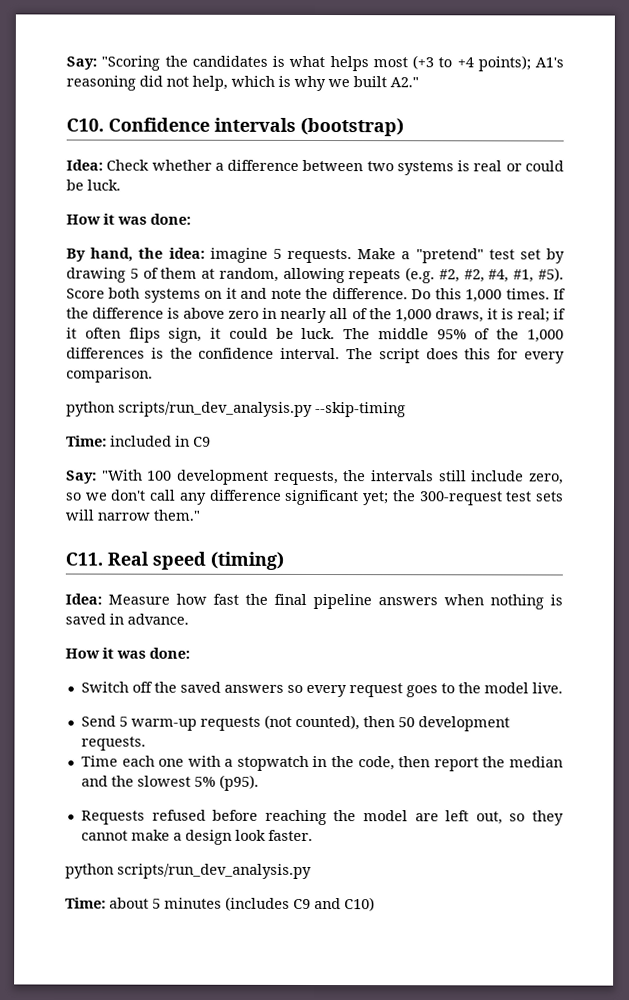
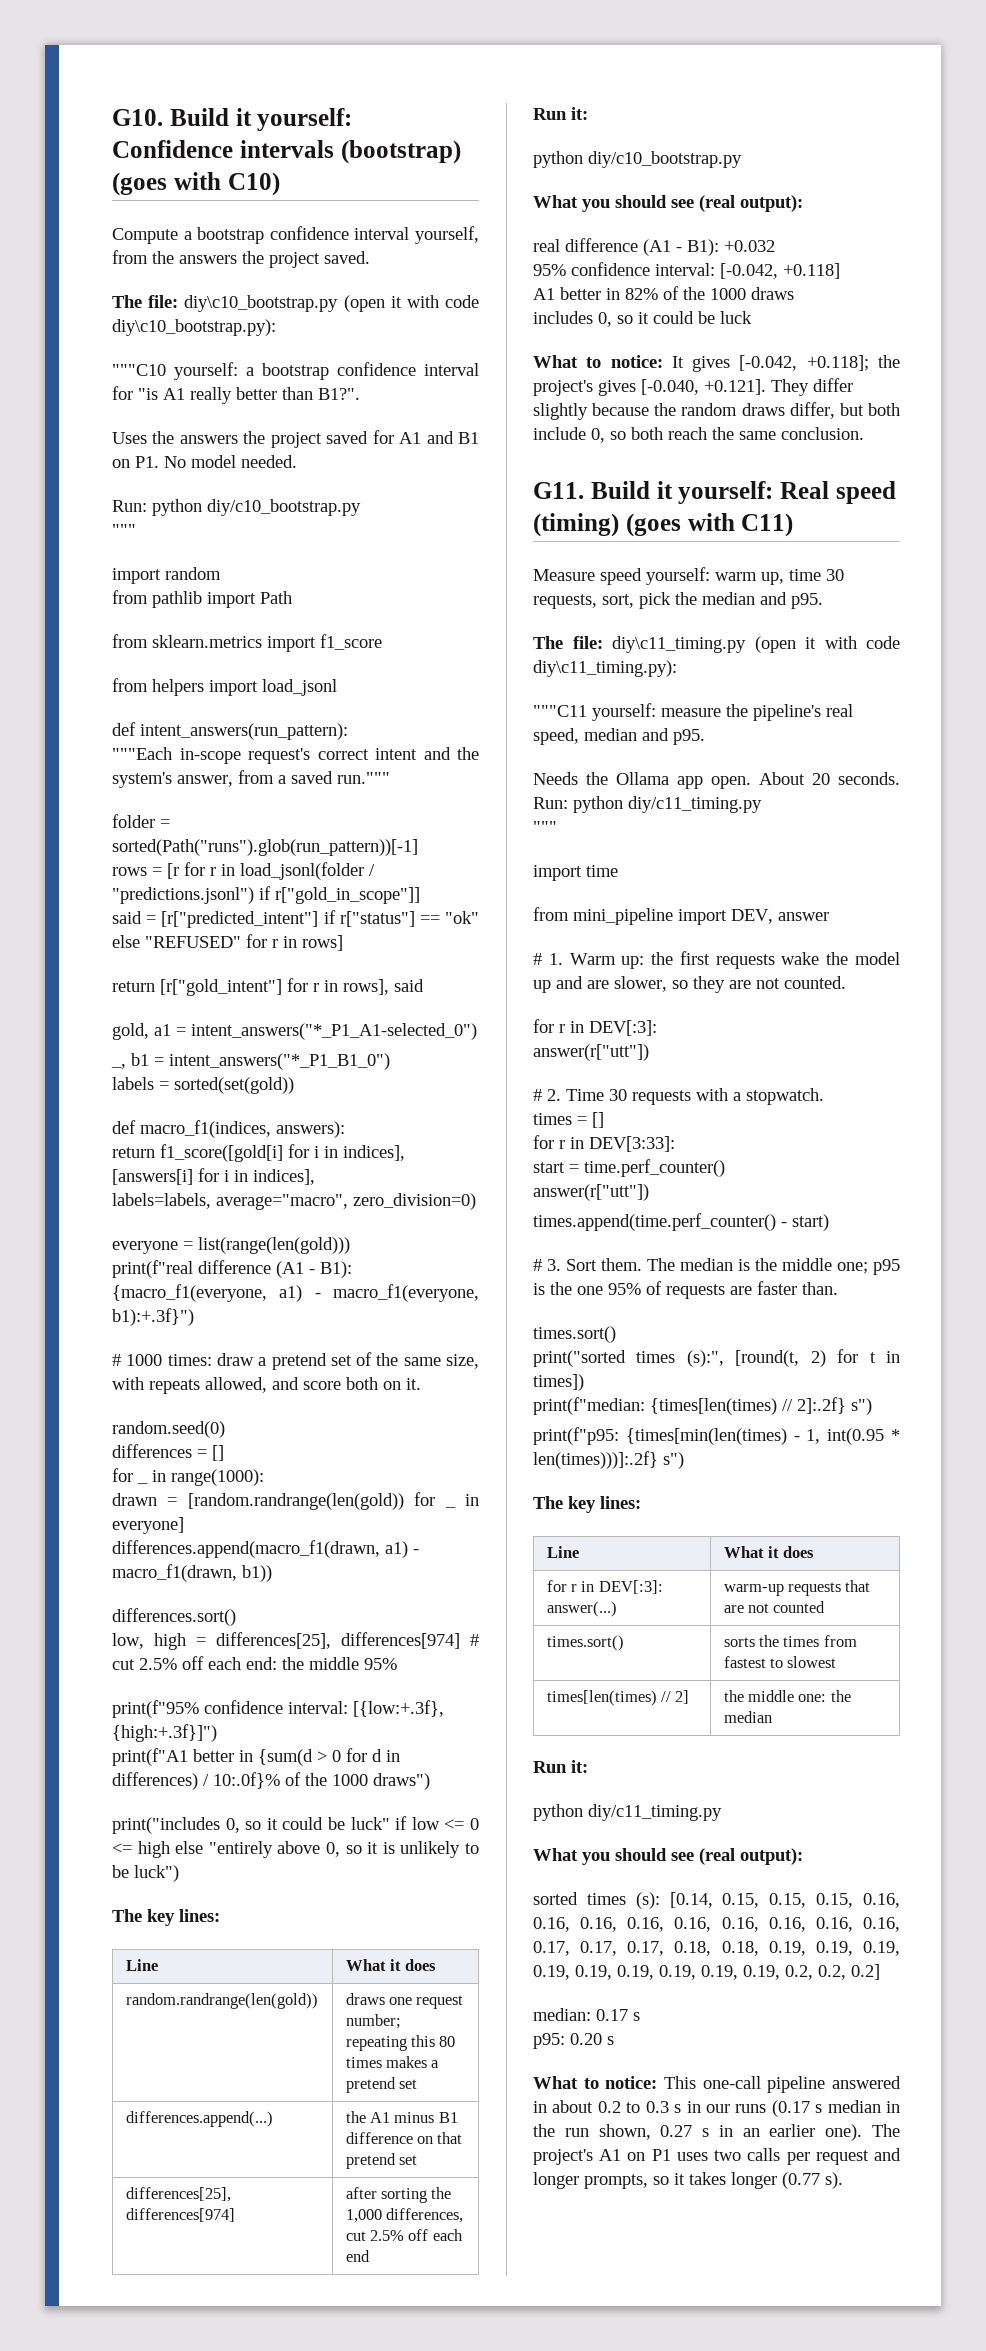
- Say: "Scoring the candidates is what helps most (+3 to +4 points); A1's reasoning did not help, which is why we built A2."
- C10. Confidence intervals (bootstrap)
- Idea: Check whether a difference between two systems is real or could be luck.
- How it was done:
- By hand, the idea: imagine 5 requests. Make a "pretend" test set by drawing 5 of them at random, allowing repeats (e.g. #2, #2, #4, #1, #5). Score both systems on it and note the difference. Do this 1,000 times. If the difference is above zero in nearly all of the 1,000 draws, it is real; if it often flips sign, it could be luck. The middle 95% of the 1,000 differences is the confidence interval. The script does this for every comparison.
- python scripts/run_dev_analysis.py --skip-timing
- Time: included in C9
- Say: "With 100 development requests, the intervals still include zero, so we don't call any difference significant yet; the 300-request test sets will narrow them."
- C11. Real speed (timing)
- Idea: Measure how fast the final pipeline answers when nothing is saved in advance.
- How it was done:
- Switch off the saved answers so every request goes to the model live.
- Send 5 warm-up requests (not counted), then 50 development requests.
- Time each one with a stopwatch in the code, then report the median and the slowest 5% (p95).
- Requests refused before reaching the model are left out, so they cannot make a design look faster.
- python scripts/run_dev_analysis.py
- Time: about 5 minutes (includes C9 and C10)
+ G10. Build it yourself: Confidence intervals (bootstrap) (goes with C10)
+ Compute a bootstrap confidence interval yourself, from the answers the project saved.
+ The file: diy\c10_bootstrap.py (open it with code diy\c10_bootstrap.py):
+ """C10 yourself: a bootstrap confidence interval for "is A1 really better than B1?".
+ Uses the answers the project saved for A1 and B1 on P1. No model needed.
+ Run: python diy/c10_bootstrap.py
+ """
+ import random
+ from pathlib import Path
+ from sklearn.metrics import f1_score
+ from helpers import load_jsonl
+ def intent_answers(run_pattern):
+ """Each in-scope request's correct intent and the system's answer, from a saved run."""
+ folder = sorted(Path("runs").glob(run_pattern))[-1]
+ rows = [r for r in load_jsonl(folder / "predictions.jsonl") if r["gold_in_scope"]]
+ said = [r["predicted_intent"] if r["status"] == "ok" else "REFUSED" for r in rows]
+ return [r["gold_intent"] for r in rows], said
+ gold, a1 = intent_answers("*_P1_A1-selected_0")
+ _, b1 = intent_answers("*_P1_B1_0")
+ labels = sorted(set(gold))
+ def macro_f1(indices, answers):
+ return f1_score([gold[i] for i in indices], [answers[i] for i in indices],
+ labels=labels, average="macro", zero_division=0)
+ everyone = list(range(len(gold)))
+ print(f"real difference (A1 - B1): {macro_f1(everyone, a1) - macro_f1(everyone, b1):+.3f}")
+ # 1000 times: draw a pretend set of the same size, with repeats allowed, and score both on it.
+ random.seed(0)
+ differences = []
+ for _ in range(1000):
+ drawn = [random.randrange(len(gold)) for _ in everyone]
+ differences.append(macro_f1(drawn, a1) - macro_f1(drawn, b1))
+ differences.sort()
+ low, high = differences[25], differences[974] # cut 2.5% off each end: the middle 95%
+ print(f"95% confidence interval: [{low:+.3f}, {high:+.3f}]")
+ print(f"A1 better in {sum(d > 0 for d in differences) / 10:.0f}% of the 1000 draws")
+ print("includes 0, so it could be luck" if low <= 0 <= high else "entirely above 0, so it is unlikely to be luck")
+ The key lines:
+ Line | What it does
+ random.randrange(len(gold)) | draws one request number; repeating this 80 times makes a pretend set
+ differences.append(...) | the A1 minus B1 difference on that pretend set
+ differences[25], differences[974] | after sorting the 1,000 differences, cut 2.5% off each end
+ Run it:
+ python diy/c10_bootstrap.py
+ What you should see (real output):
+ real difference (A1 - B1): +0.032
+ 95% confidence interval: [-0.042, +0.118]
+ A1 better in 82% of the 1000 draws
+ includes 0, so it could be luck
+ What to notice: It gives [-0.042, +0.118]; the project's gives [-0.040, +0.121]. They differ slightly because the random draws differ, but both include 0, so both reach the same conclusion.
+ G11. Build it yourself: Real speed (timing) (goes with C11)
+ Measure speed yourself: warm up, time 30 requests, sort, pick the median and p95.
+ The file: diy\c11_timing.py (open it with code diy\c11_timing.py):
+ """C11 yourself: measure the pipeline's real speed, median and p95.
+ Needs the Ollama app open. About 20 seconds. Run: python diy/c11_timing.py
+ """
+ import time
+ from mini_pipeline import DEV, answer
+ # 1. Warm up: the first requests wake the model up and are slower, so they are not counted.
+ for r in DEV[:3]:
+ answer(r["utt"])
+ # 2. Time 30 requests with a stopwatch.
+ times = []
+ for r in DEV[3:33]:
+ start = time.perf_counter()
+ answer(r["utt"])
+ times.append(time.perf_counter() - start)
+ # 3. Sort them. The median is the middle one; p95 is the one 95% of requests are faster than.
+ times.sort()
+ print("sorted times (s):", [round(t, 2) for t in times])
+ print(f"median: {times[len(times) // 2]:.2f} s")
+ print(f"p95: {times[min(len(times) - 1, int(0.95 * len(times)))]:.2f} s")
+ The key lines:
+ Line | What it does
+ for r in DEV[:3]: answer(...) | warm-up requests that are not counted
+ times.sort() | sorts the times from fastest to slowest
+ times[len(times) // 2] | the middle one: the median
+ Run it:
+ python diy/c11_timing.py
+ What you should see (real output):
+ sorted times (s): [0.14, 0.15, 0.15, 0.15, 0.16, 0.16, 0.16, 0.16, 0.16, 0.16, 0.16, 0.16, 0.16, 0.17, 0.17, 0.17, 0.18, 0.18, 0.19, 0.19, 0.19, 0.19, 0.19, 0.19, 0.19, 0.19, 0.19, 0.2, 0.2, 0.2]
+ median: 0.17 s
+ p95: 0.20 s
+ What to notice: This one-call pipeline answered in about 0.2 to 0.3 s in our runs (0.17 s median in the run shown, 0.27 s in an earlier one). The project's A1 on P1 uses two calls per request and longer prompts, so it takes longer (0.77 s).

